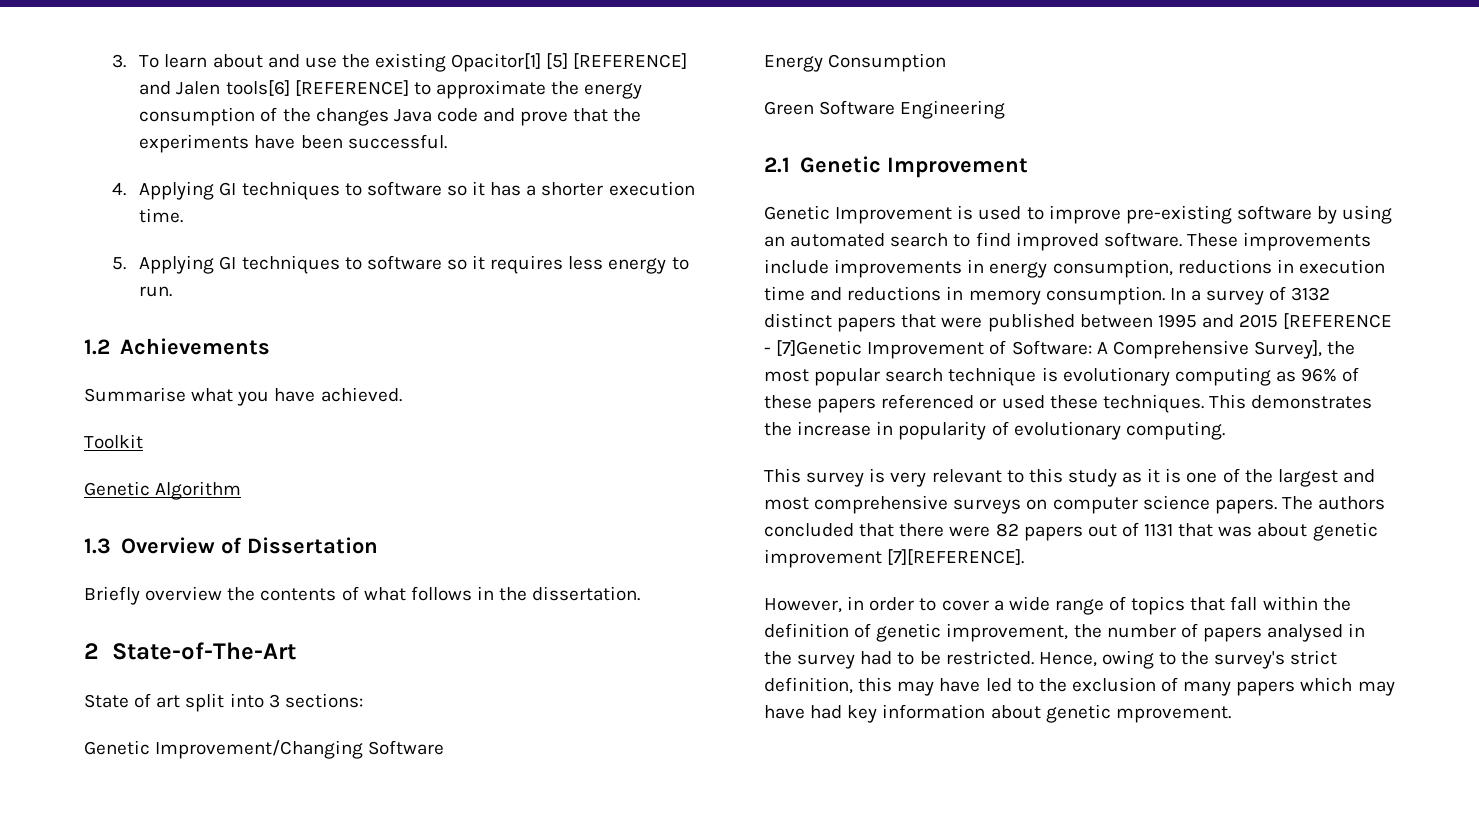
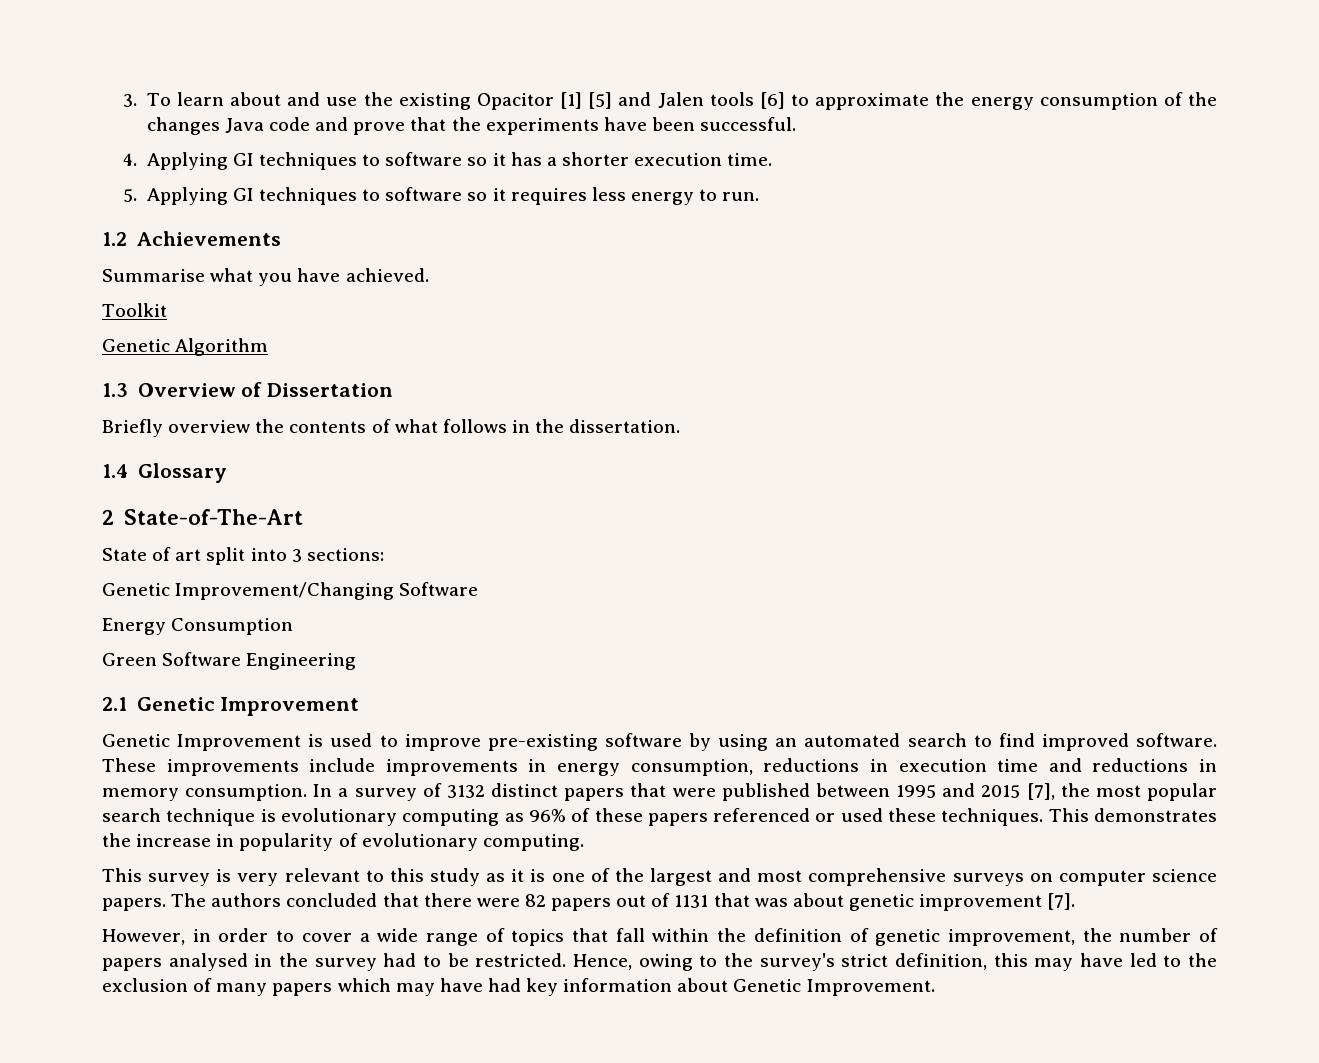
- 3. To learn about and use the existing Opacitor[1] [5] [REFERENCE] and Jalen tools[6] [REFERENCE] to approximate the energy consumption of the changes Java code and prove that the experiments have been successful.
+ 3. To learn about and use the existing Opacitor [1] [5] and Jalen tools [6] to approximate the energy consumption of the changes Java code and prove that the experiments have been successful.
+ 1.4 Glossary
- In a survey of 3132 distinct papers that were published between 1995 and 2015 [REFERENCE - [7]Genetic Improvement of Software: A Comprehensive Survey], the most popular search technique is evolutionary computing as 96% of these papers referenced or used these techniques.
+ In a survey of 3132 distinct papers that were published between 1995 and 2015 [7], the most popular search technique is evolutionary computing as 96% of these papers referenced or used these techniques.
- The authors concluded that there were 82 papers out of 1131 that was about genetic improvement [7][REFERENCE].
+ The authors concluded that there were 82 papers out of 1131 that was about genetic improvement [7].
- Hence, owing to the survey's strict definition, this may have led to the exclusion of many papers which may have had key information about genetic mprovement.
+ Hence, owing to the survey's strict definition, this may have led to the exclusion of many papers which may have had key information about Genetic Improvement.

